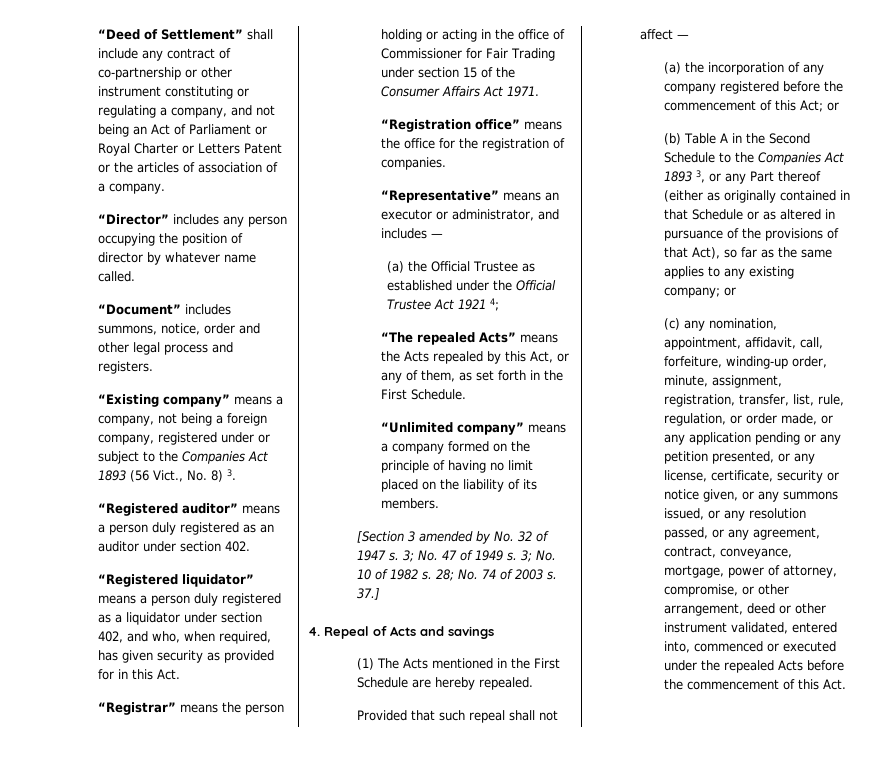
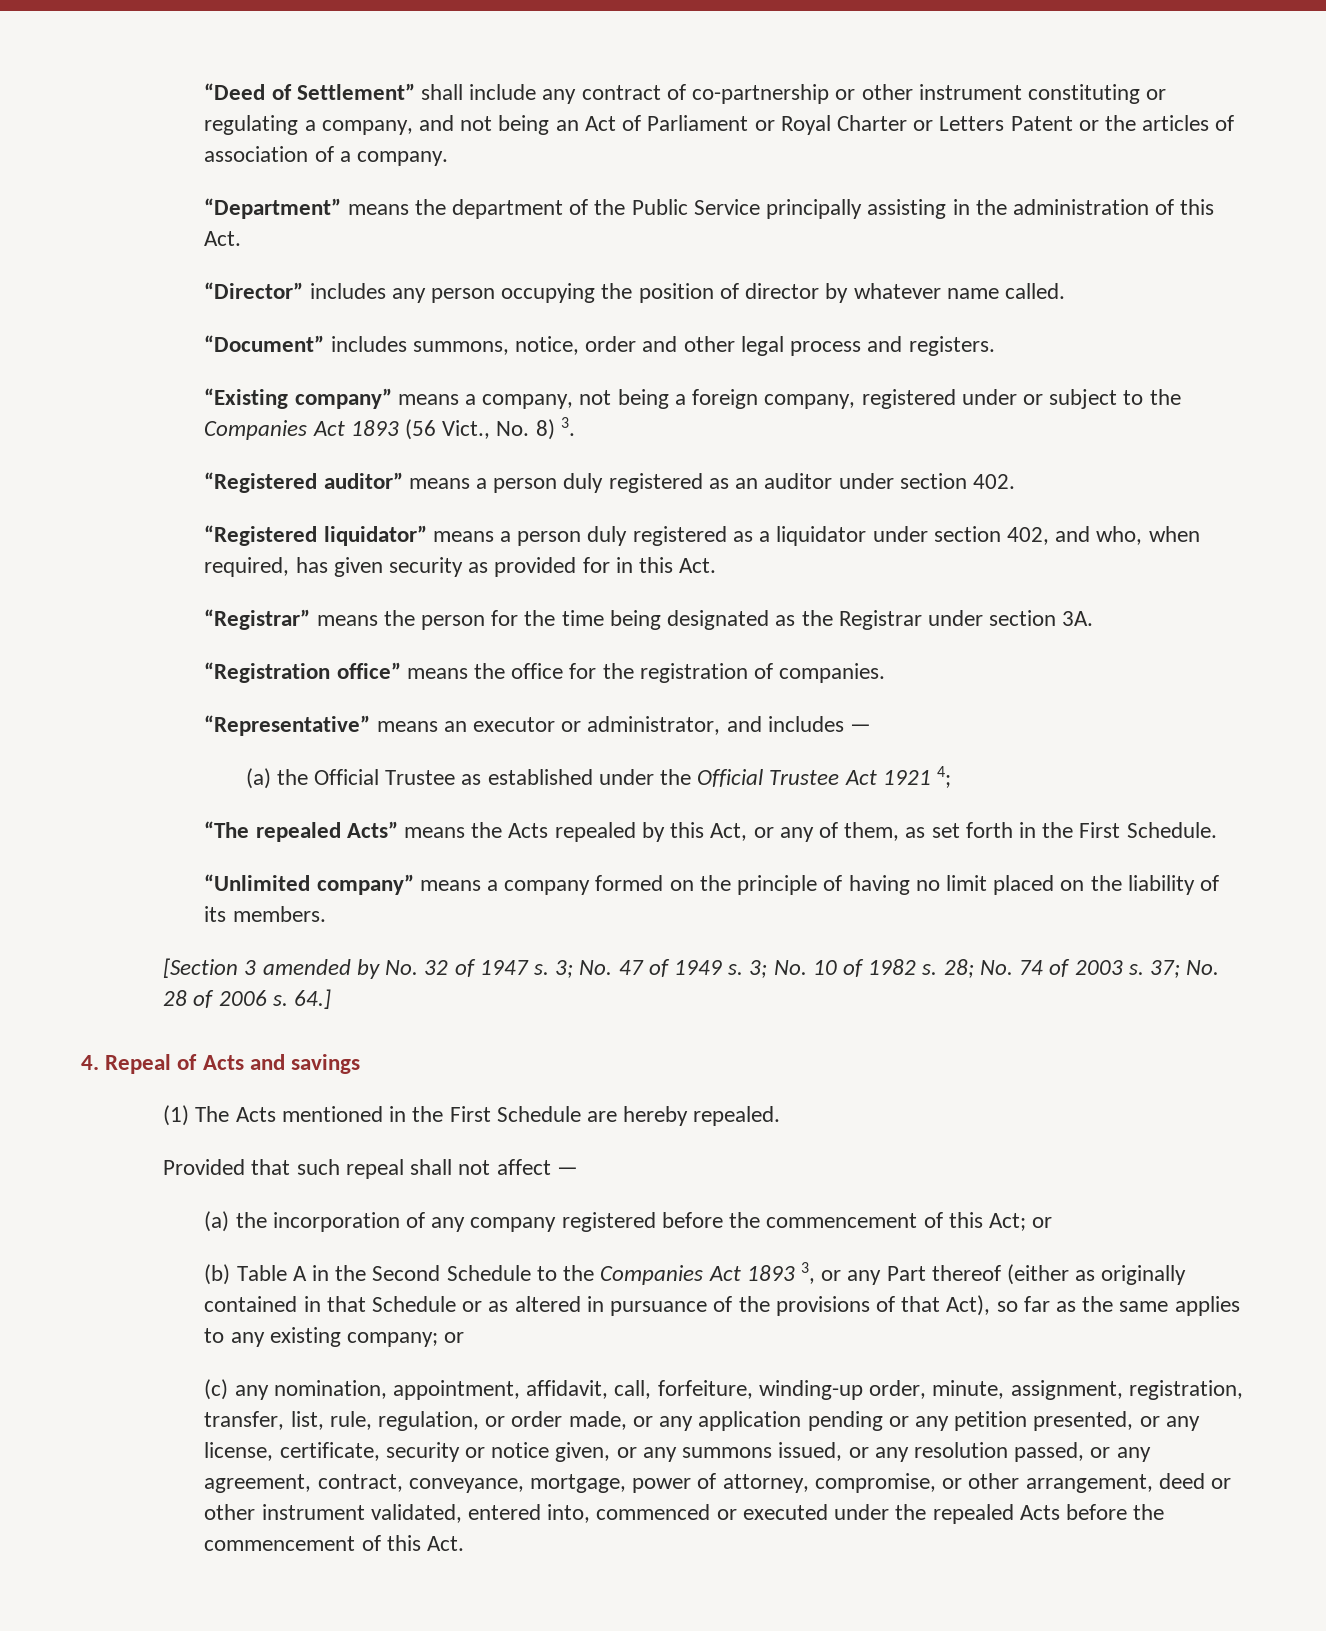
+ “Department” means the department of the Public Service principally assisting in the administration of this Act.
- “Registrar” means the person holding or acting in the office of Commissioner for Fair Trading under section 15 of the Consumer Affairs Act 1971.
+ “Registrar” means the person for the time being designated as the Registrar under section 3A.
- 37.]
+ 37; No. 28 of 2006 s. 64.]

